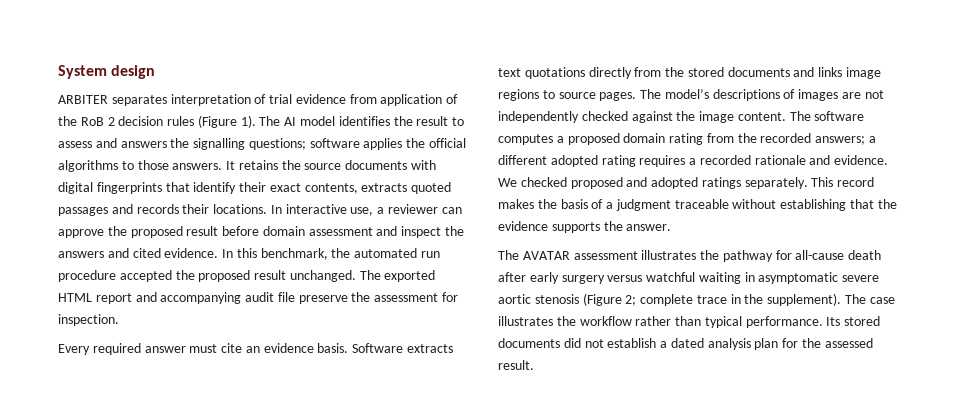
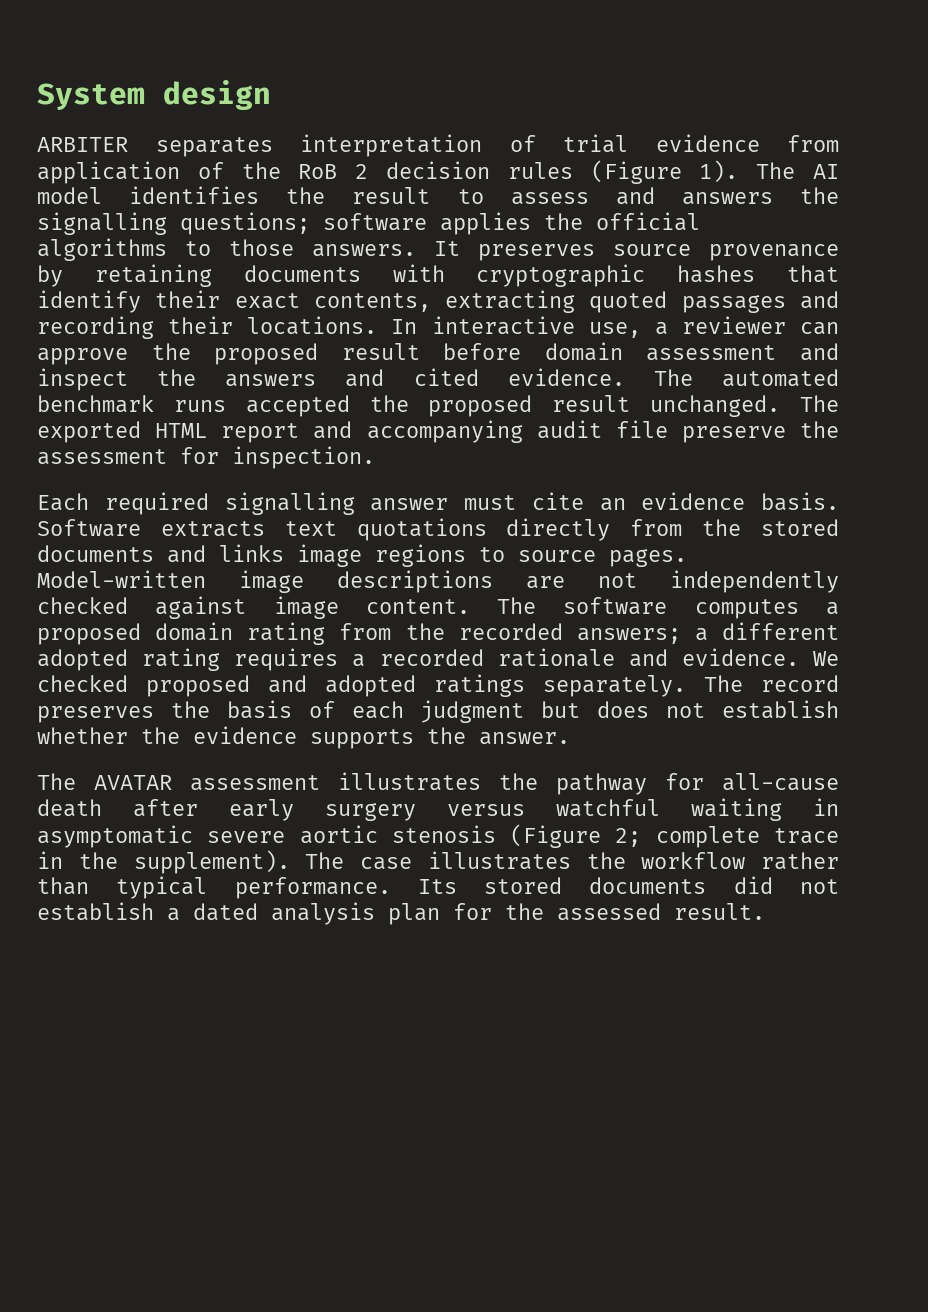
- It retains the source documents with digital fingerprints that identify their exact contents, extracts quoted passages and records their locations.
+ It preserves source provenance by retaining documents with cryptographic hashes that identify their exact contents, extracting quoted passages and recording their locations.
- In this benchmark, the automated run procedure accepted the proposed result unchanged.
+ The automated benchmark runs accepted the proposed result unchanged.
- Every required answer must cite an evidence basis.
+ Each required signalling answer must cite an evidence basis.
- The model’s descriptions of images are not independently checked against the image content.
+ Model-written image descriptions are not independently checked against image content.
- This record makes the basis of a judgment traceable without establishing that the evidence supports the answer.
+ The record preserves the basis of each judgment but does not establish whether the evidence supports the answer.

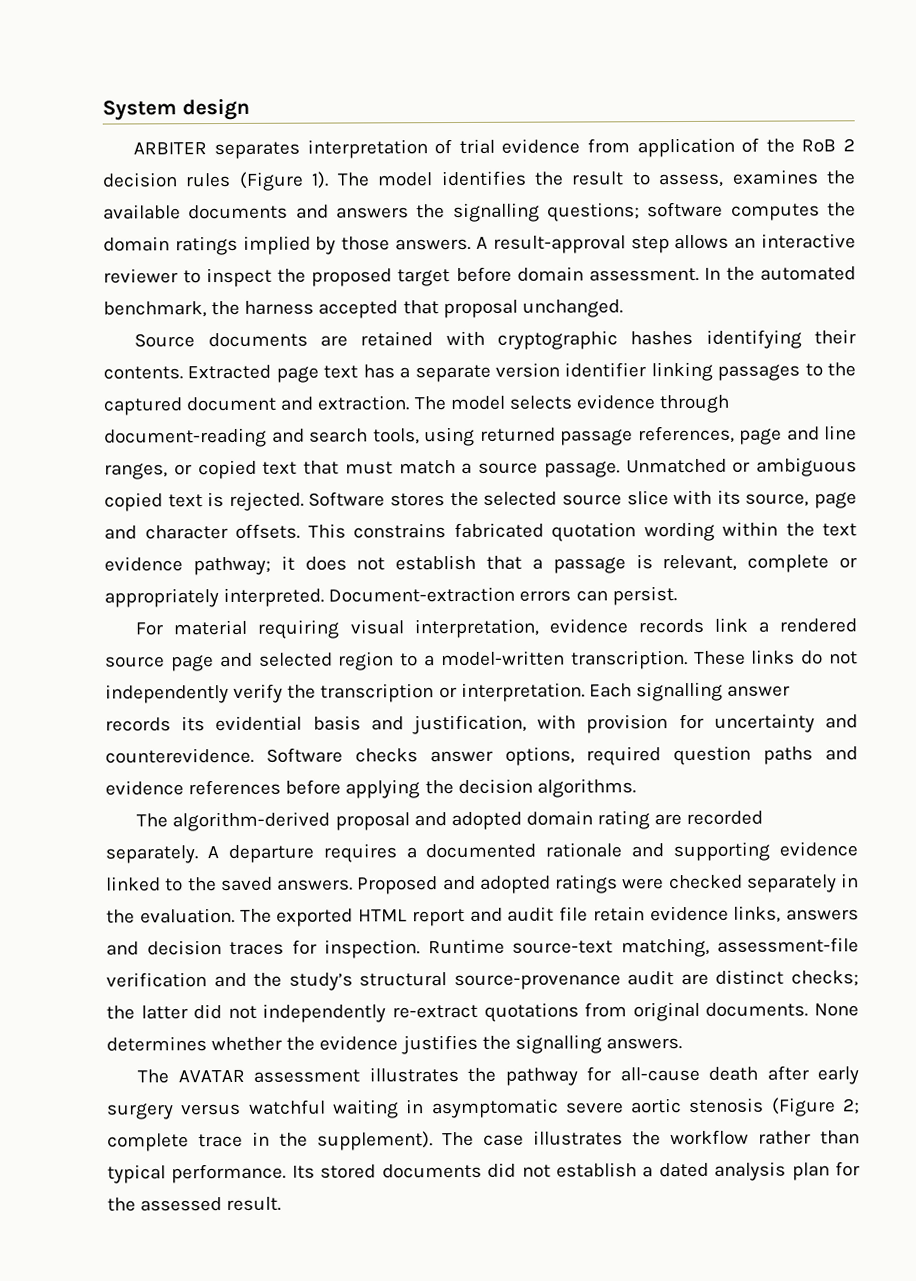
- The AI model identifies the result to assess and answers the signalling questions; software applies the official algorithms to those answers. It preserves source provenance by retaining documents with cryptographic hashes that identify their exact contents, extracting quoted passages and recording their locations. In interactive use, a reviewer can approve the proposed result before domain assessment and inspect the answers and cited evidence. The automated benchmark runs accepted the proposed result unchanged.
+ The model identifies the result to assess, examines the available documents and answers the signalling questions; software computes the domain ratings implied by those answers. A result-approval step allows an interactive reviewer to inspect the proposed target before domain assessment. In the automated benchmark, the harness accepted that proposal unchanged.
+ Source documents are retained with cryptographic hashes identifying their contents. Extracted page text has a separate version identifier linking passages to the captured document and extraction. The model selects evidence through document-reading and search tools, using returned passage references, page and line ranges, or copied text that must match a source passage. Unmatched or ambiguous copied text is rejected. Software stores the selected source slice with its source, page and character offsets. This constrains fabricated quotation wording within the text evidence pathway; it does not establish that a passage is relevant, complete or appropriately interpreted. Document-extraction errors can persist.
+ For material requiring visual interpretation, evidence records link a rendered source page and selected region to a model-written transcription. These links do not independently verify the transcription or interpretation. Each signalling answer records its evidential basis and justification, with provision for uncertainty and counterevidence. Software checks answer options, required question paths and evidence references before applying the decision algorithms.
+ The algorithm-derived proposal and adopted domain rating are recorded separately. A departure requires a documented rationale and supporting evidence linked to the saved answers. Proposed and adopted ratings were checked separately in the evaluation.
- The exported HTML report and accompanying audit file preserve the assessment for inspection.
- Each required signalling answer must cite an evidence basis. Software extracts text quotations directly from the stored documents and links image regions to source pages. Model-written image descriptions are not independently checked against image content. The software computes a proposed domain rating from the recorded answers; a different adopted rating requires a recorded rationale and evidence. We checked proposed and adopted ratings separately. The record preserves the basis of each judgment but does not establish whether the evidence supports the answer.
+ The exported HTML report and audit file retain evidence links, answers and decision traces for inspection. Runtime source-text matching, assessment-file verification and the study’s structural source-provenance audit are distinct checks; the latter did not independently re-extract quotations from original documents. None determines whether the evidence justifies the signalling answers.

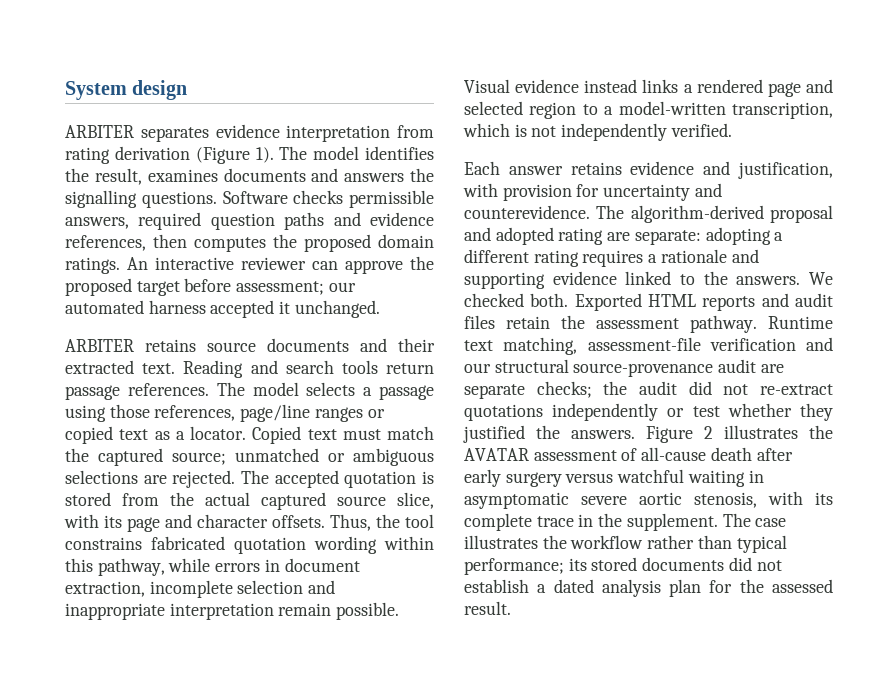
- ARBITER separates interpretation of trial evidence from application of the RoB 2 decision rules (Figure 1).
+ ARBITER separates evidence interpretation from rating derivation (Figure 1).
- The model identifies the result to assess, examines the available documents and answers the signalling questions; software computes the domain ratings implied by those answers. A result-approval step allows an interactive reviewer to inspect the proposed target before domain assessment. In the automated benchmark, the harness accepted that proposal unchanged.
- Source documents are retained with cryptographic hashes identifying their contents. Extracted page text has a separate version identifier linking passages to the captured document and extraction. The model selects evidence through document-reading and search tools, using returned passage references, page and line ranges, or copied text that must match a source passage. Unmatched or ambiguous copied text is rejected. Software stores the selected source slice with its source, page and character offsets.
+ The model identifies the result, examines documents and answers the signalling questions. Software checks permissible answers, required question paths and evidence references, then computes the proposed domain ratings. An interactive reviewer can approve the proposed target before assessment; our automated harness accepted it unchanged.
+ ARBITER retains source documents and their extracted text. Reading and search tools return passage references. The model selects a passage using those references, page/line ranges or copied text as a locator. Copied text must match the captured source; unmatched or ambiguous selections are rejected. The accepted quotation is stored from the actual captured source slice, with its page and character offsets.
- This constrains fabricated quotation wording within the text evidence pathway; it does not establish that a passage is relevant, complete or appropriately interpreted. Document-extraction errors can persist.
- For material requiring visual interpretation, evidence records link a rendered source page and selected region to a model-written transcription. These links do not independently verify the transcription or interpretation. Each signalling answer records its evidential basis and justification, with provision for uncertainty and counterevidence. Software checks answer options, required question paths and evidence references before applying the decision algorithms.
- The algorithm-derived proposal and adopted domain rating are recorded separately. A departure requires a documented rationale and supporting evidence linked to the saved answers. Proposed and adopted ratings were checked separately in the evaluation. The exported HTML report and audit file retain evidence links, answers and decision traces for inspection. Runtime source-text matching, assessment-file verification and the study’s structural source-provenance audit are distinct checks; the latter did not independently re-extract quotations from original documents. None determines whether the evidence justifies the signalling answers.
- The AVATAR assessment illustrates the pathway for all-cause death after early surgery versus watchful waiting in asymptomatic severe aortic stenosis (Figure 2; complete trace in the supplement).
+ Thus, the tool constrains fabricated quotation wording within this pathway, while errors in document extraction, incomplete selection and inappropriate interpretation remain possible. Visual evidence instead links a rendered page and selected region to a model-written transcription, which is not independently verified.
+ Each answer retains evidence and justification, with provision for uncertainty and counterevidence. The algorithm-derived proposal and adopted rating are separate: adopting a different rating requires a rationale and supporting evidence linked to the answers. We checked both. Exported HTML reports and audit files retain the assessment pathway. Runtime text matching, assessment-file verification and our structural source-provenance audit are separate checks; the audit did not re-extract quotations independently or test whether they justified the answers. Figure 2 illustrates the AVATAR assessment of all-cause death after early surgery versus watchful waiting in asymptomatic severe aortic stenosis, with its complete trace in the supplement.
- The case illustrates the workflow rather than typical performance. Its stored documents did not establish a dated analysis plan for the assessed result.
+ The case illustrates the workflow rather than typical performance; its stored documents did not establish a dated analysis plan for the assessed result.

